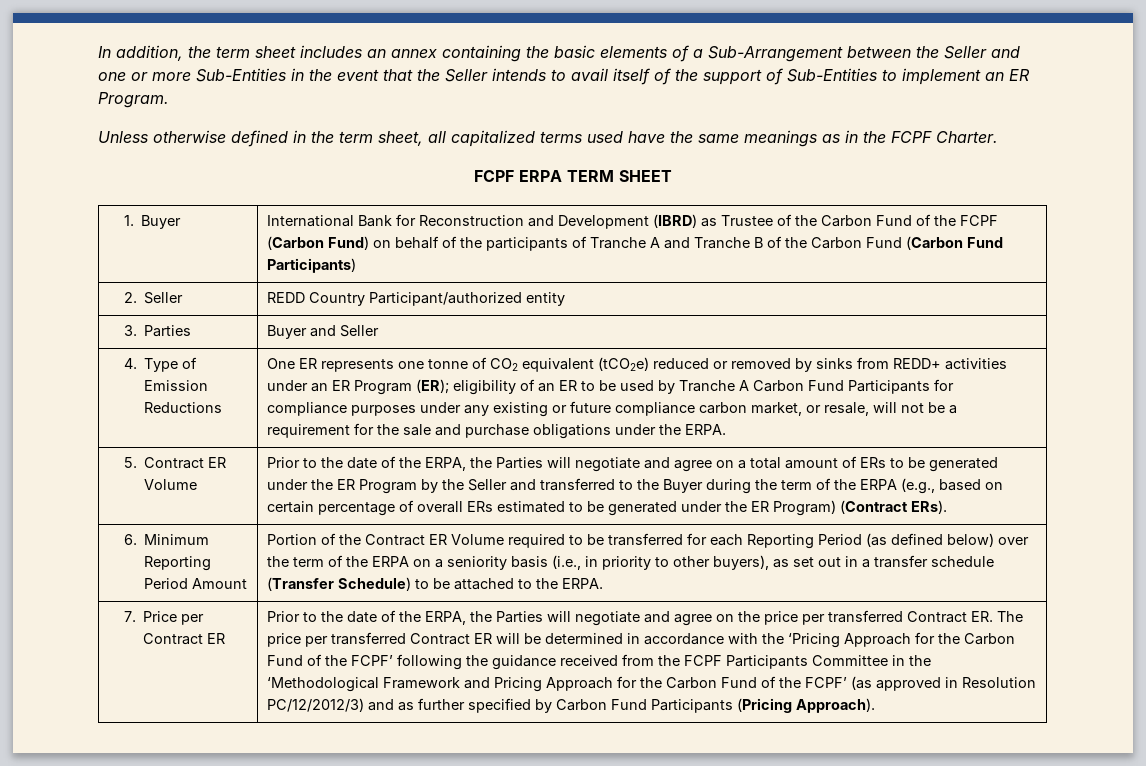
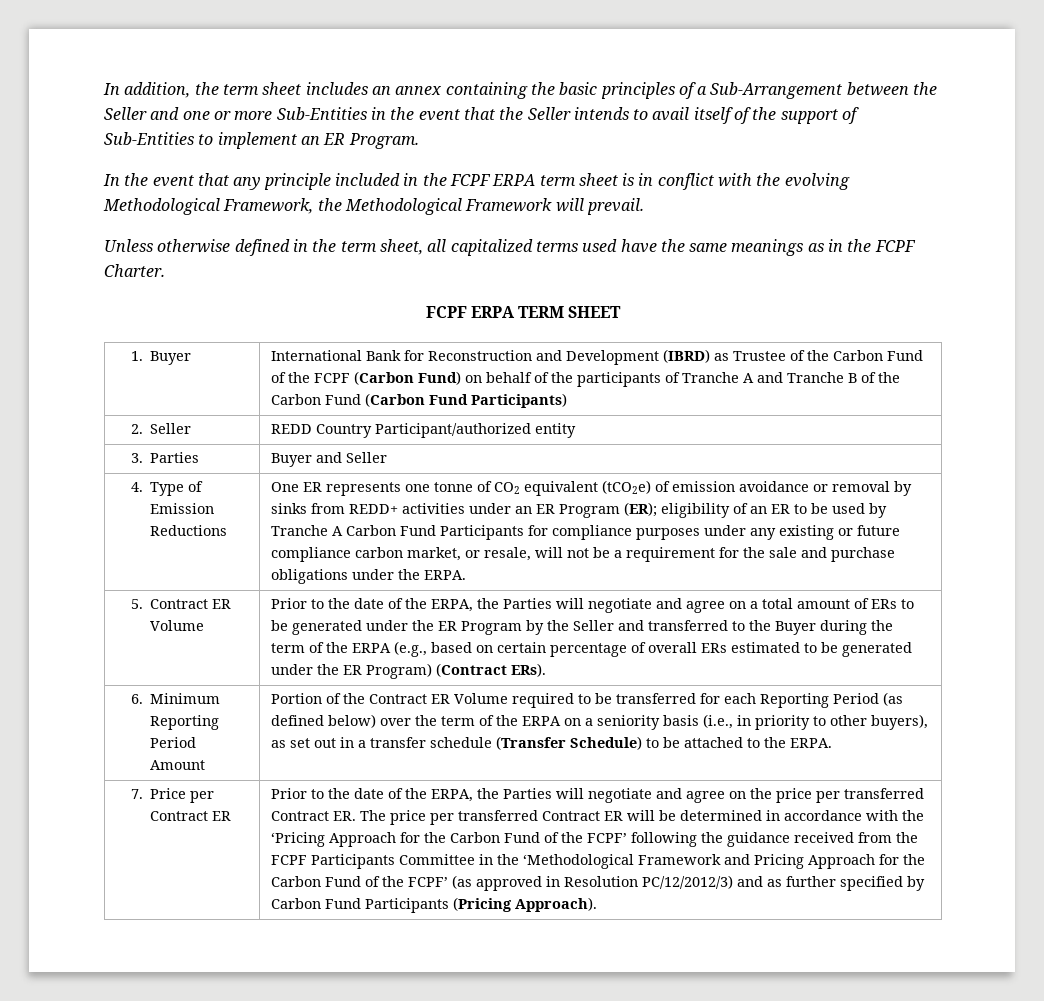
- In addition, the term sheet includes an annex containing the basic elements of a Sub-Arrangement between the Seller and one or more Sub-Entities in the event that the Seller intends to avail itself of the support of Sub-Entities to implement an ER Program.
+ In addition, the term sheet includes an annex containing the basic principles of a Sub-Arrangement between the Seller and one or more Sub-Entities in the event that the Seller intends to avail itself of the support of Sub-Entities to implement an ER Program.
+ In the event that any principle included in the FCPF ERPA term sheet is in conflict with the evolving Methodological Framework, the Methodological Framework will prevail.
- One ER represents one tonne of CO2 equivalent (tCO2e) reduced or removed by sinks from REDD+ activities under an ER Program (ER); eligibility of an ER to be used by Tranche A Carbon Fund Participants for compliance purposes under any existing or future compliance carbon market, or resale, will not be a requirement for the sale and purchase obligations under the ERPA.
+ One ER represents one tonne of CO2 equivalent (tCO2e) of emission avoidance or removal by sinks from REDD+ activities under an ER Program (ER); eligibility of an ER to be used by Tranche A Carbon Fund Participants for compliance purposes under any existing or future compliance carbon market, or resale, will not be a requirement for the sale and purchase obligations under the ERPA.

